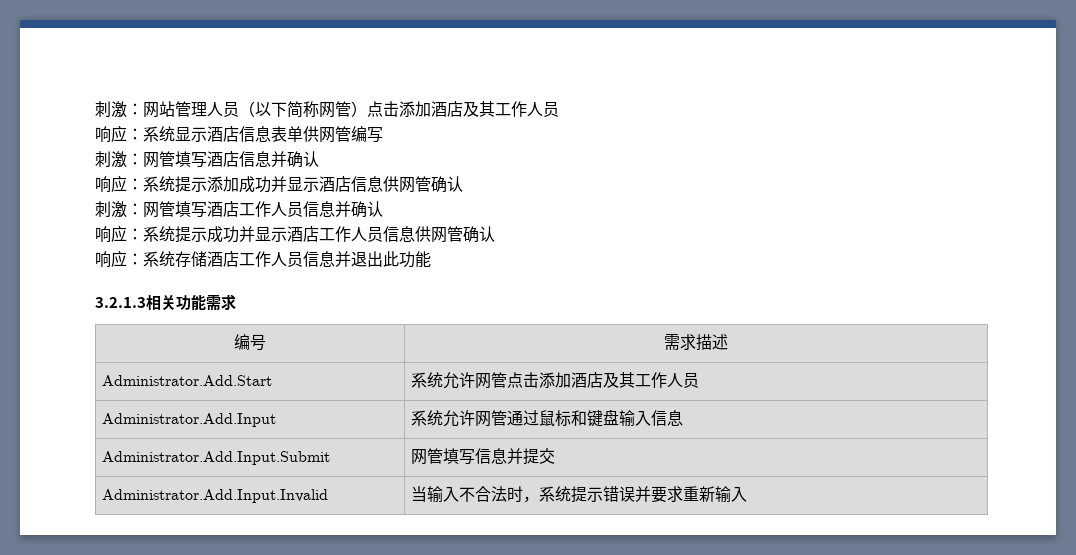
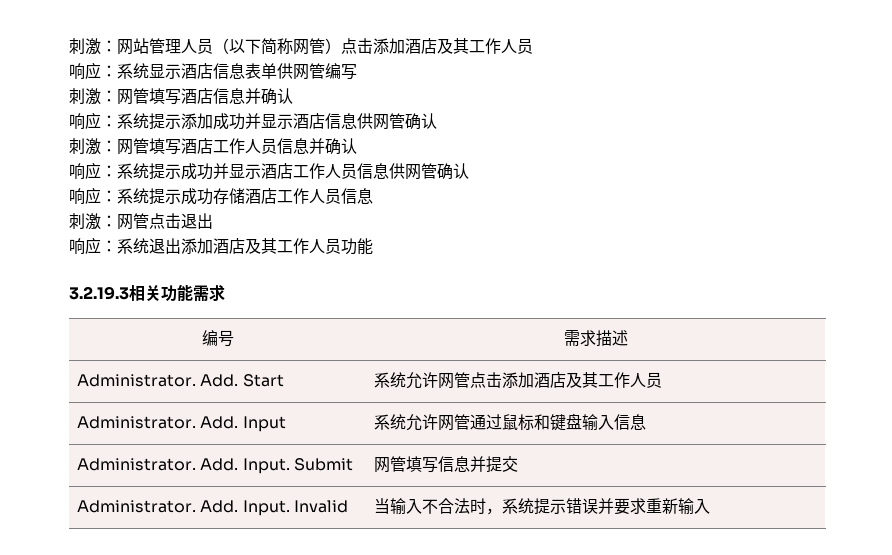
- 响应：系统存储酒店工作人员信息并退出此功能
+ 响应：系统提示成功存储酒店工作人员信息
+ 刺激：网管点击退出
+ 响应：系统退出添加酒店及其工作人员功能
- 3.2.1.3相关功能需求
+ 3.2.19.3相关功能需求
- Administrator.Add.Start | 系统允许网管点击添加酒店及其工作人员
+ Administrator. Add. Start | 系统允许网管点击添加酒店及其工作人员
- Administrator.Add.Input | 系统允许网管通过鼠标和键盘输入信息
+ Administrator. Add. Input | 系统允许网管通过鼠标和键盘输入信息
- Administrator.Add.Input.Submit | 网管填写信息并提交
+ Administrator. Add. Input. Submit | 网管填写信息并提交
- Administrator.Add.Input.Invalid | 当输入不合法时，系统提示错误并要求重新输入
+ Administrator. Add. Input. Invalid | 当输入不合法时，系统提示错误并要求重新输入

